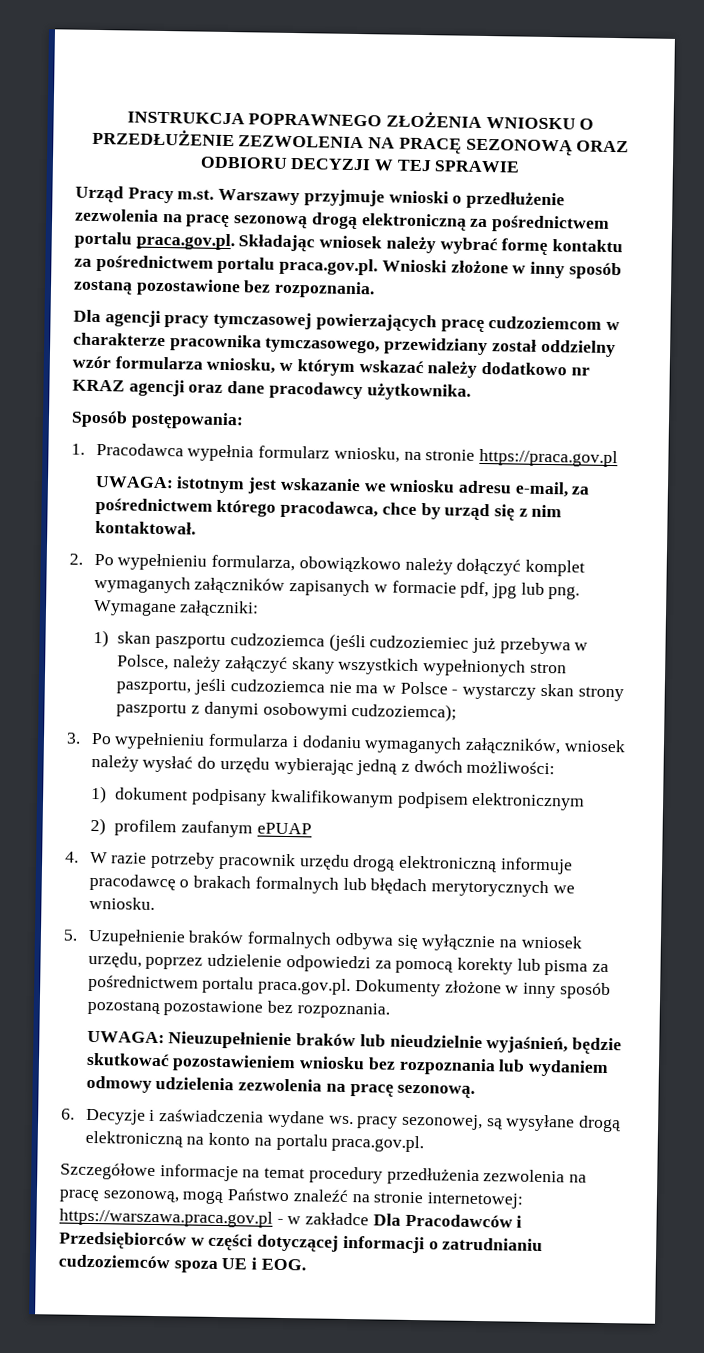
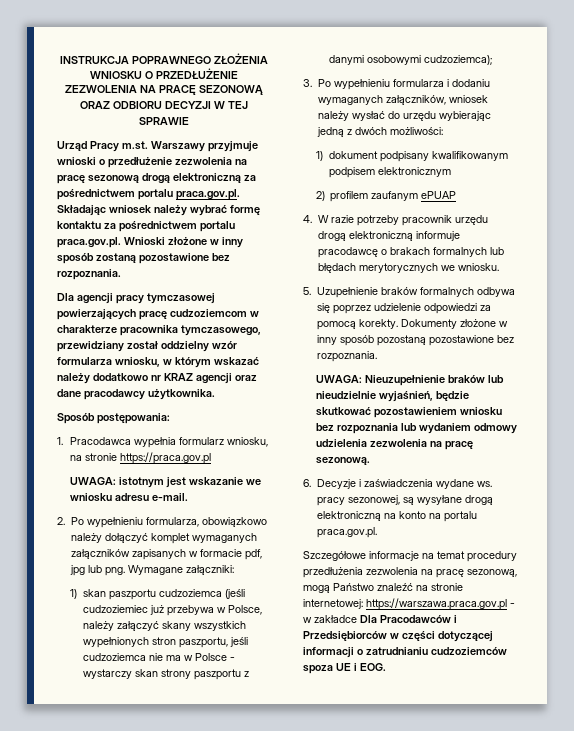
- UWAGA: istotnym jest wskazanie we wniosku adresu e-mail, za pośrednictwem którego pracodawca, chce by urząd się z nim kontaktował.
+ UWAGA: istotnym jest wskazanie we wniosku adresu e-mail.
- 5. Uzupełnienie braków formalnych odbywa się wyłącznie na wniosek urzędu, poprzez udzielenie odpowiedzi za pomocą korekty lub pisma za pośrednictwem portalu praca.gov.pl. Dokumenty złożone w inny sposób pozostaną pozostawione bez rozpoznania.
+ 5. Uzupełnienie braków formalnych odbywa się poprzez udzielenie odpowiedzi za pomocą korekty. Dokumenty złożone w inny sposób pozostaną pozostawione bez rozpoznania.

